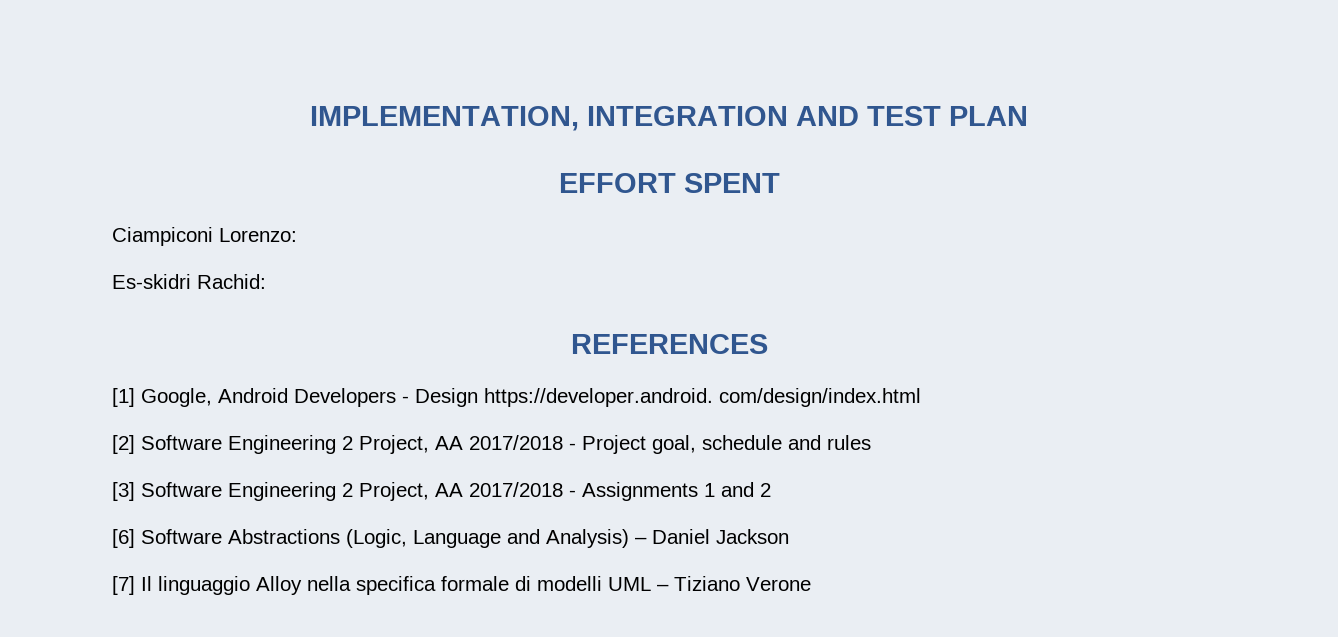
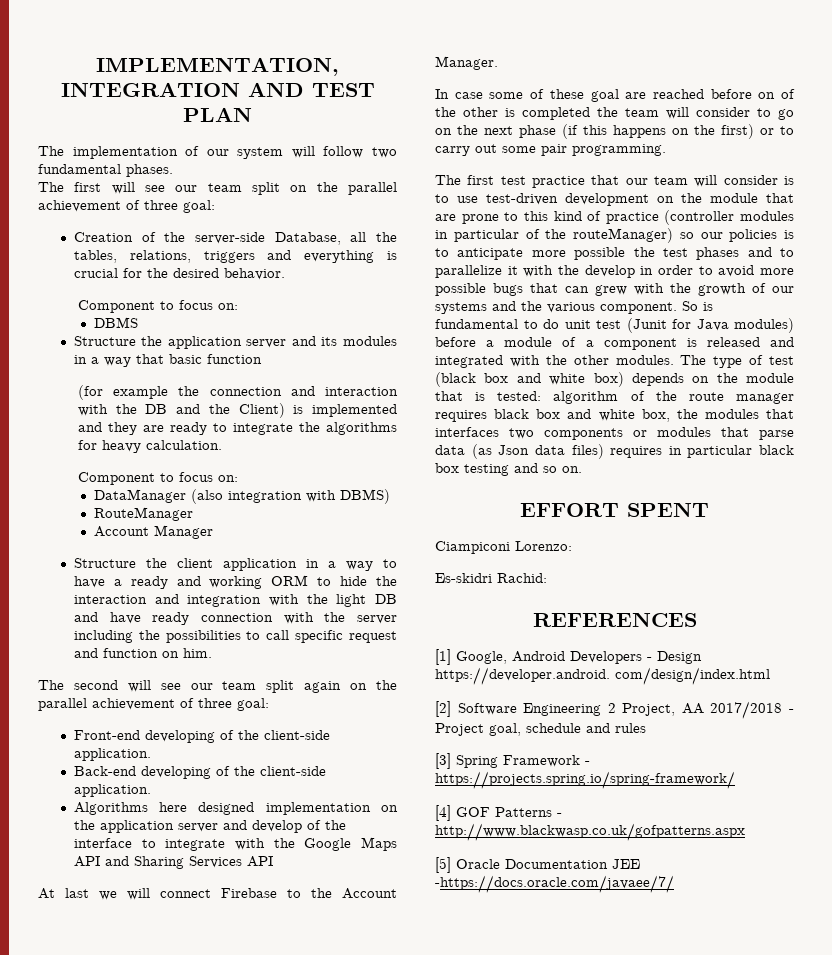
+ The implementation of our system will follow two fundamental phases.
+ The first will see our team split on the parallel achievement of three goal:
+ Creation of the server-side Database, all the tables, relations, triggers and everything is crucial for the desired behavior.
+ Component to focus on:
+ DBMS
+ Structure the application server and its modules in a way that basic function
+ (for example the connection and interaction with the DB and the Client) is implemented and they are ready to integrate the algorithms for heavy calculation.
+ Component to focus on:
+ DataManager (also integration with DBMS)
+ RouteManager
+ Account Manager
+ Structure the client application in a way to have a ready and working ORM to hide the interaction and integration with the light DB and have ready connection with the server including the possibilities to call specific request and function on him.
+ The second will see our team split again on the parallel achievement of three goal:
+ Front-end developing of the client-side application.
+ Back-end developing of the client-side application.
+ Algorithms here designed implementation on the application server and develop of the interface to integrate with the Google Maps API and Sharing Services API
+ At last we will connect Firebase to the Account Manager.
+ In case some of these goal are reached before on of the other is completed the team will consider to go on the next phase (if this happens on the first) or to carry out some pair programming.
+ The first test practice that our team will consider is to use test-driven development on the module that are prone to this kind of practice (controller modules in particular of the routeManager) so our policies is to anticipate more possible the test phases and to parallelize it with the develop in order to avoid more possible bugs that can grew with the growth of our systems and the various component. So is fundamental to do unit test (Junit for Java modules) before a module of a component is released and integrated with the other modules. The type of test (black box and white box) depends on the module that is tested: algorithm of the route manager requires black box and white box, the modules that interfaces two components or modules that parse data (as Json data files) requires in particular black box testing and so on.
- [3] Software Engineering 2 Project, AA 2017/2018 - Assignments 1 and 2
- [6] Software Abstractions (Logic, Language and Analysis) – Daniel Jackson
- [7] Il linguaggio Alloy nella specifica formale di modelli UML – Tiziano Verone
+ [3] Spring Framework - https://projects.spring.io/spring-framework/
+ [4] GOF Patterns - http://www.blackwasp.co.uk/gofpatterns.aspx
+ [5] Oracle Documentation JEE -https://docs.oracle.com/javaee/7/

